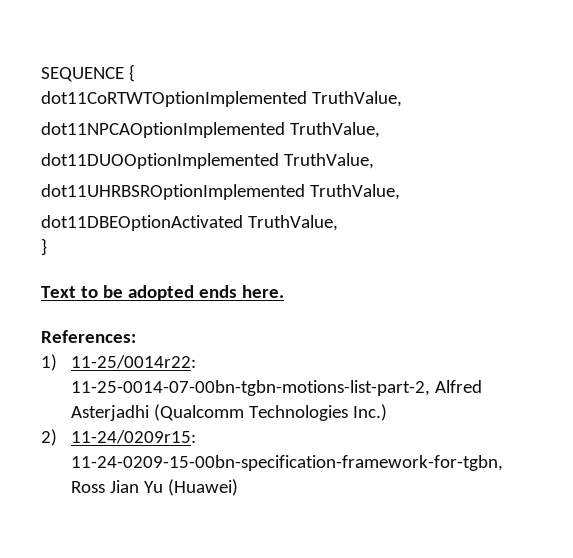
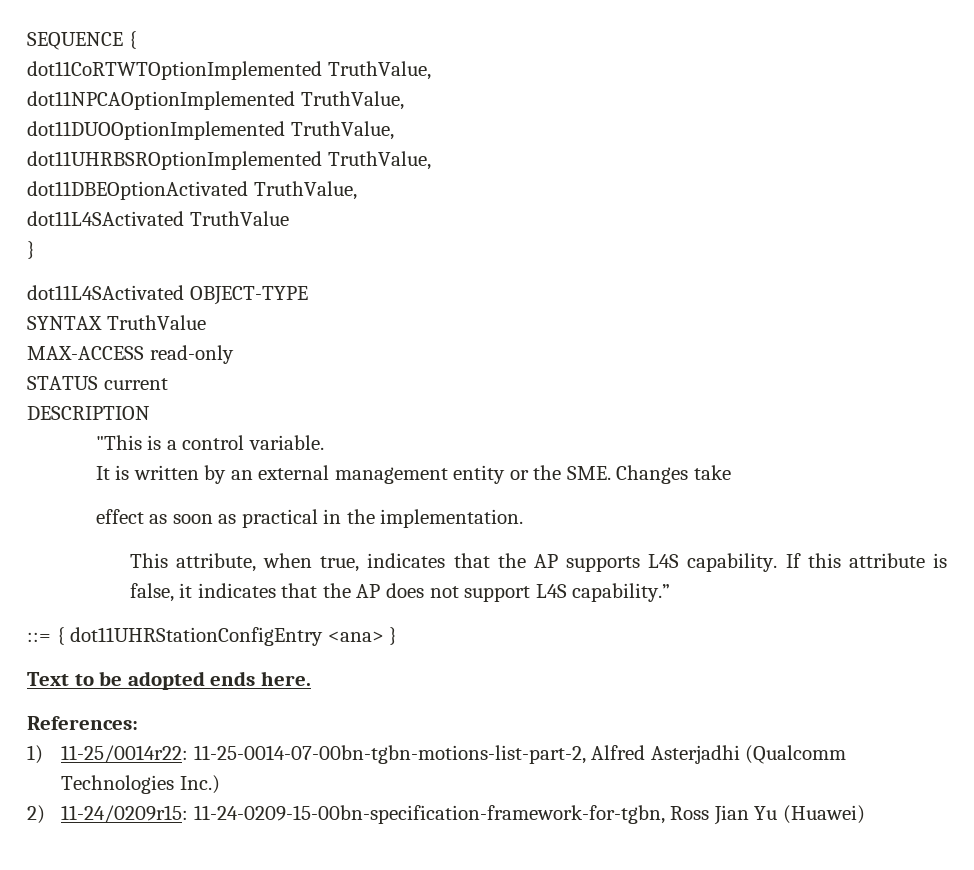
+ dot11L4SActivated TruthValue
  }
+ dot11L4SActivated OBJECT-TYPE
+ SYNTAX TruthValue
+ MAX-ACCESS read-only
+ STATUS current
+ DESCRIPTION
+ "This is a control variable.
+ It is written by an external management entity or the SME. Changes take
+ effect as soon as practical in the implementation.
+ This attribute, when true, indicates that the AP supports L4S capability. If this attribute is false, it indicates that the AP does not support L4S capability.”
+ ::= { dot11UHRStationConfigEntry <ana> }

